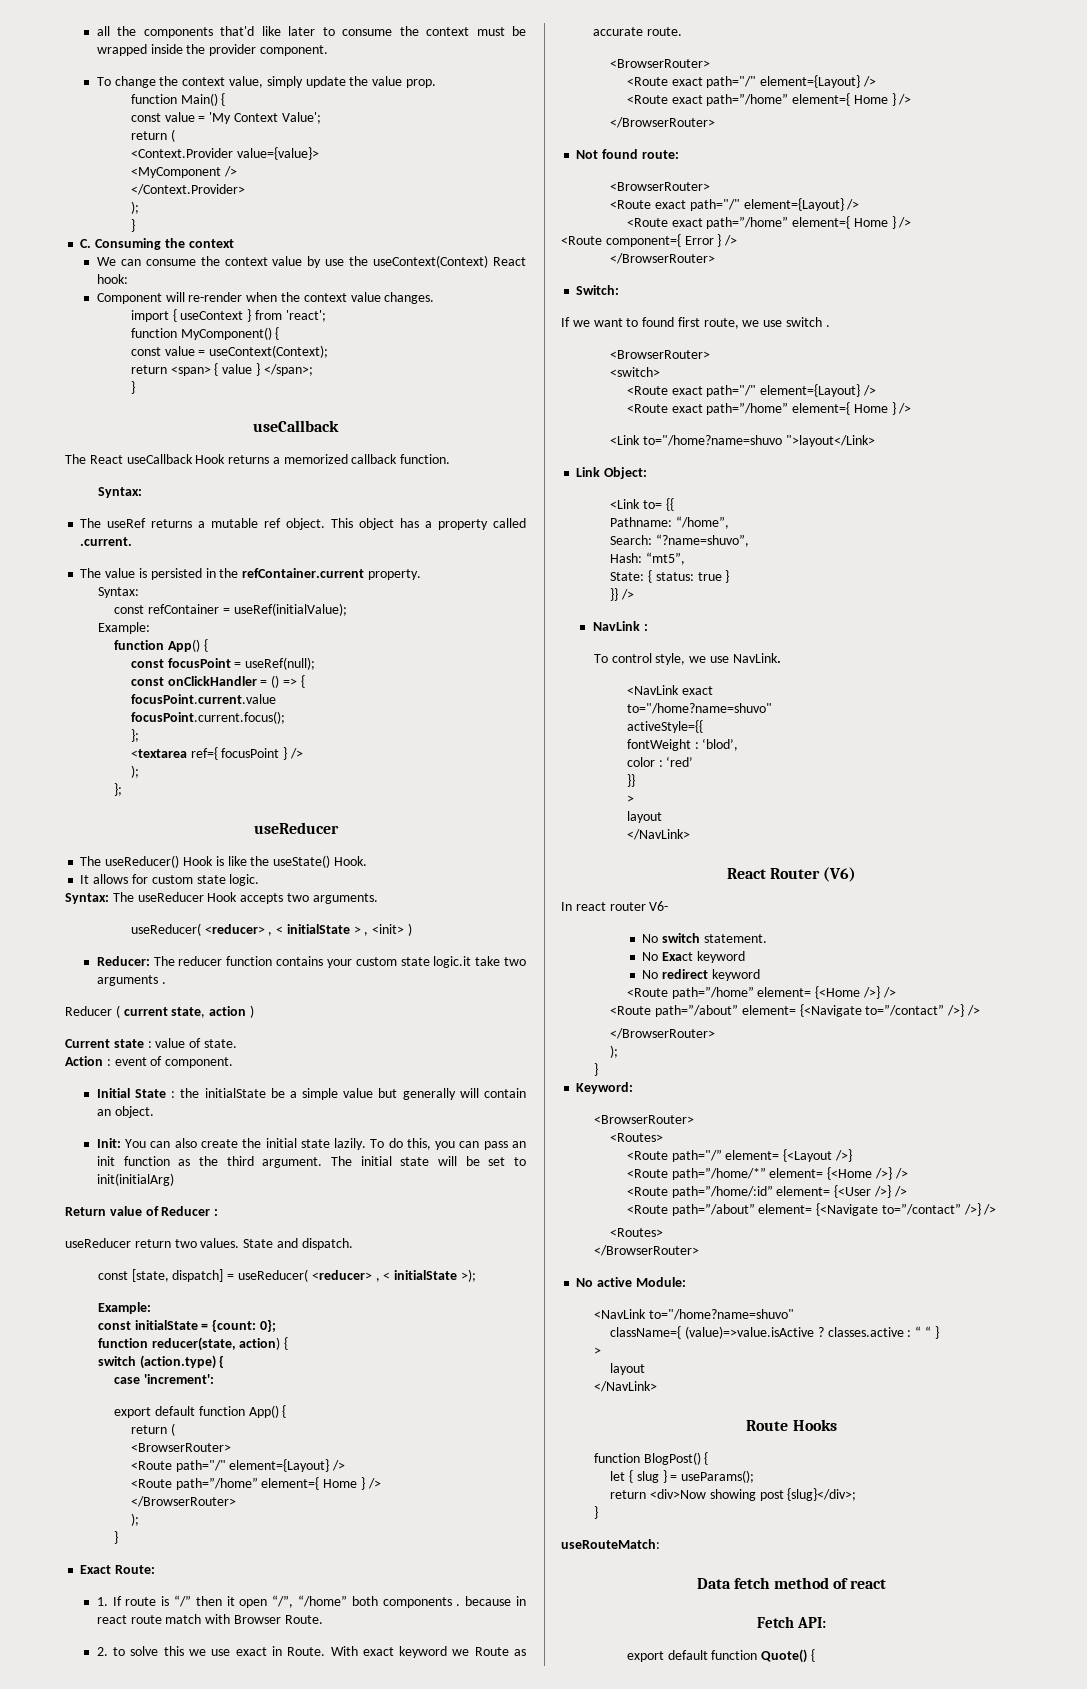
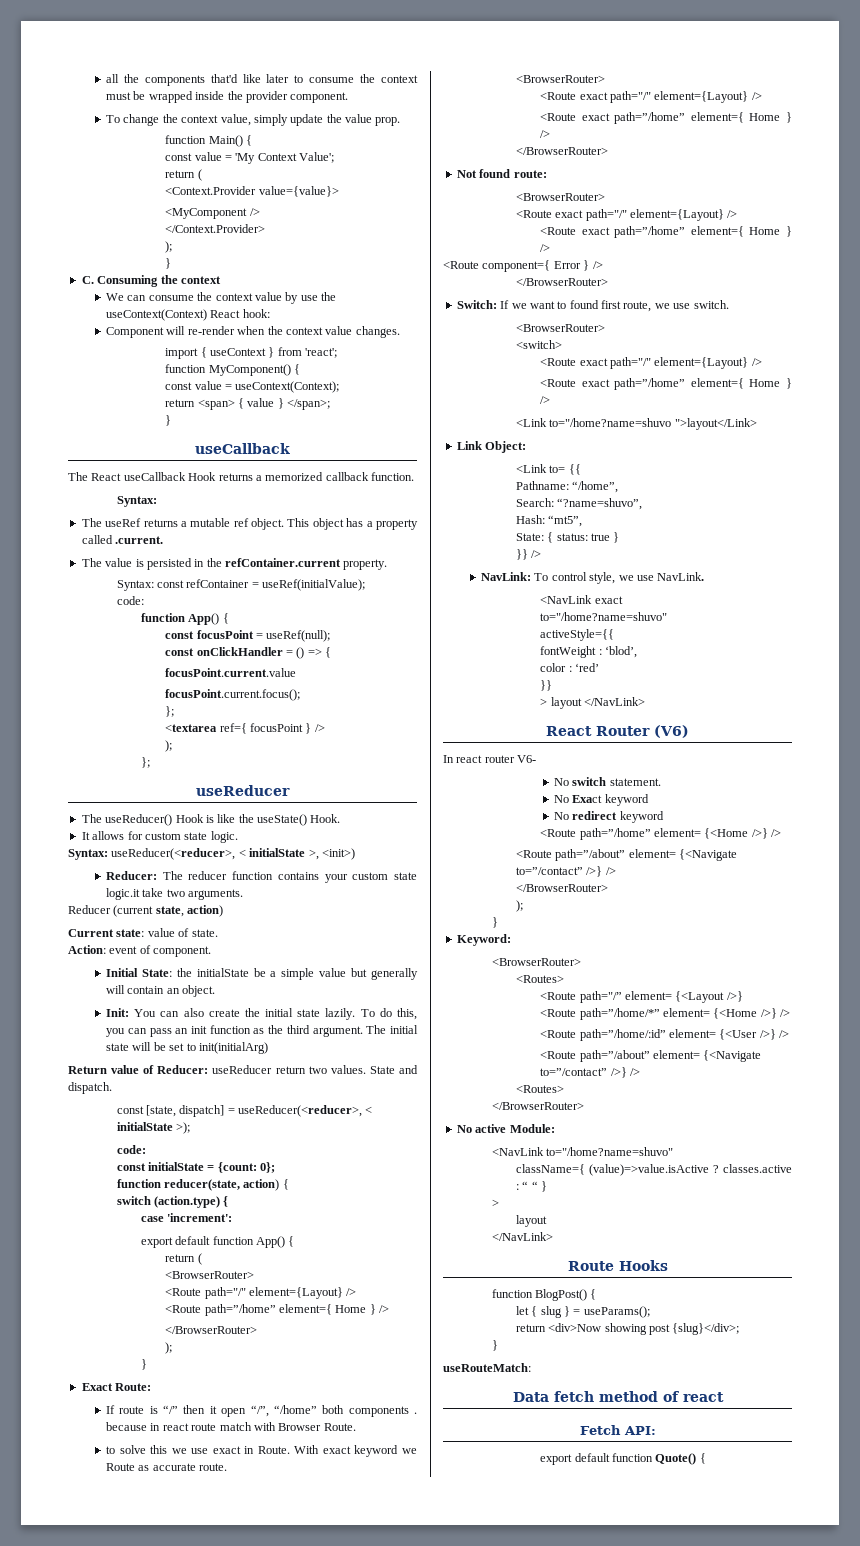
  The value is persisted in the refContainer.current property.
- Syntax:
- const refContainer = useRef(initialValue);
- Example:
+ Syntax: const refContainer = useRef(initialValue);
+ code:
- Syntax: The useReducer Hook accepts two arguments.
- useReducer( <reducer> , < initialState > , <init> )
+ Syntax: useReducer(<reducer>, < initialState >, <init>)
- Reducer: The reducer function contains your custom state logic.it take two arguments .
- Reducer ( current state, action )
+ Reducer: The reducer function contains your custom state logic.it take two arguments.
+ Reducer (current state, action)
- Current state : value of state.
+ Current state: value of state.
- Action : event of component.
+ Action: event of component.
- Initial State : the initialState be a simple value but generally will contain an object.
+ Initial State: the initialState be a simple value but generally will contain an object.
- Return value of Reducer :
- useReducer return two values.
+ Return value of Reducer: useReducer return two values.
- const [state, dispatch] = useReducer( <reducer> , < initialState >);
- Example:
+ const [state, dispatch] = useReducer(<reducer>, < initialState >);
+ code:
- 1. If route is “/” then it open “/”, “/home” both components . because in react route match with Browser Route.
+ If route is “/” then it open “/”, “/home” both components . because in react route match with Browser Route.
- 2. to solve this we use exact in Route.
+ to solve this we use exact in Route.
- Switch:
- If we want to found first route, we use switch .
+ Switch: If we want to found first route, we use switch.
- NavLink :
- To control style, we use NavLink.
+ NavLink: To control style, we use NavLink.
  color : ‘red’
  }}
- >
- layout
- </NavLink>
+ > layout </NavLink>

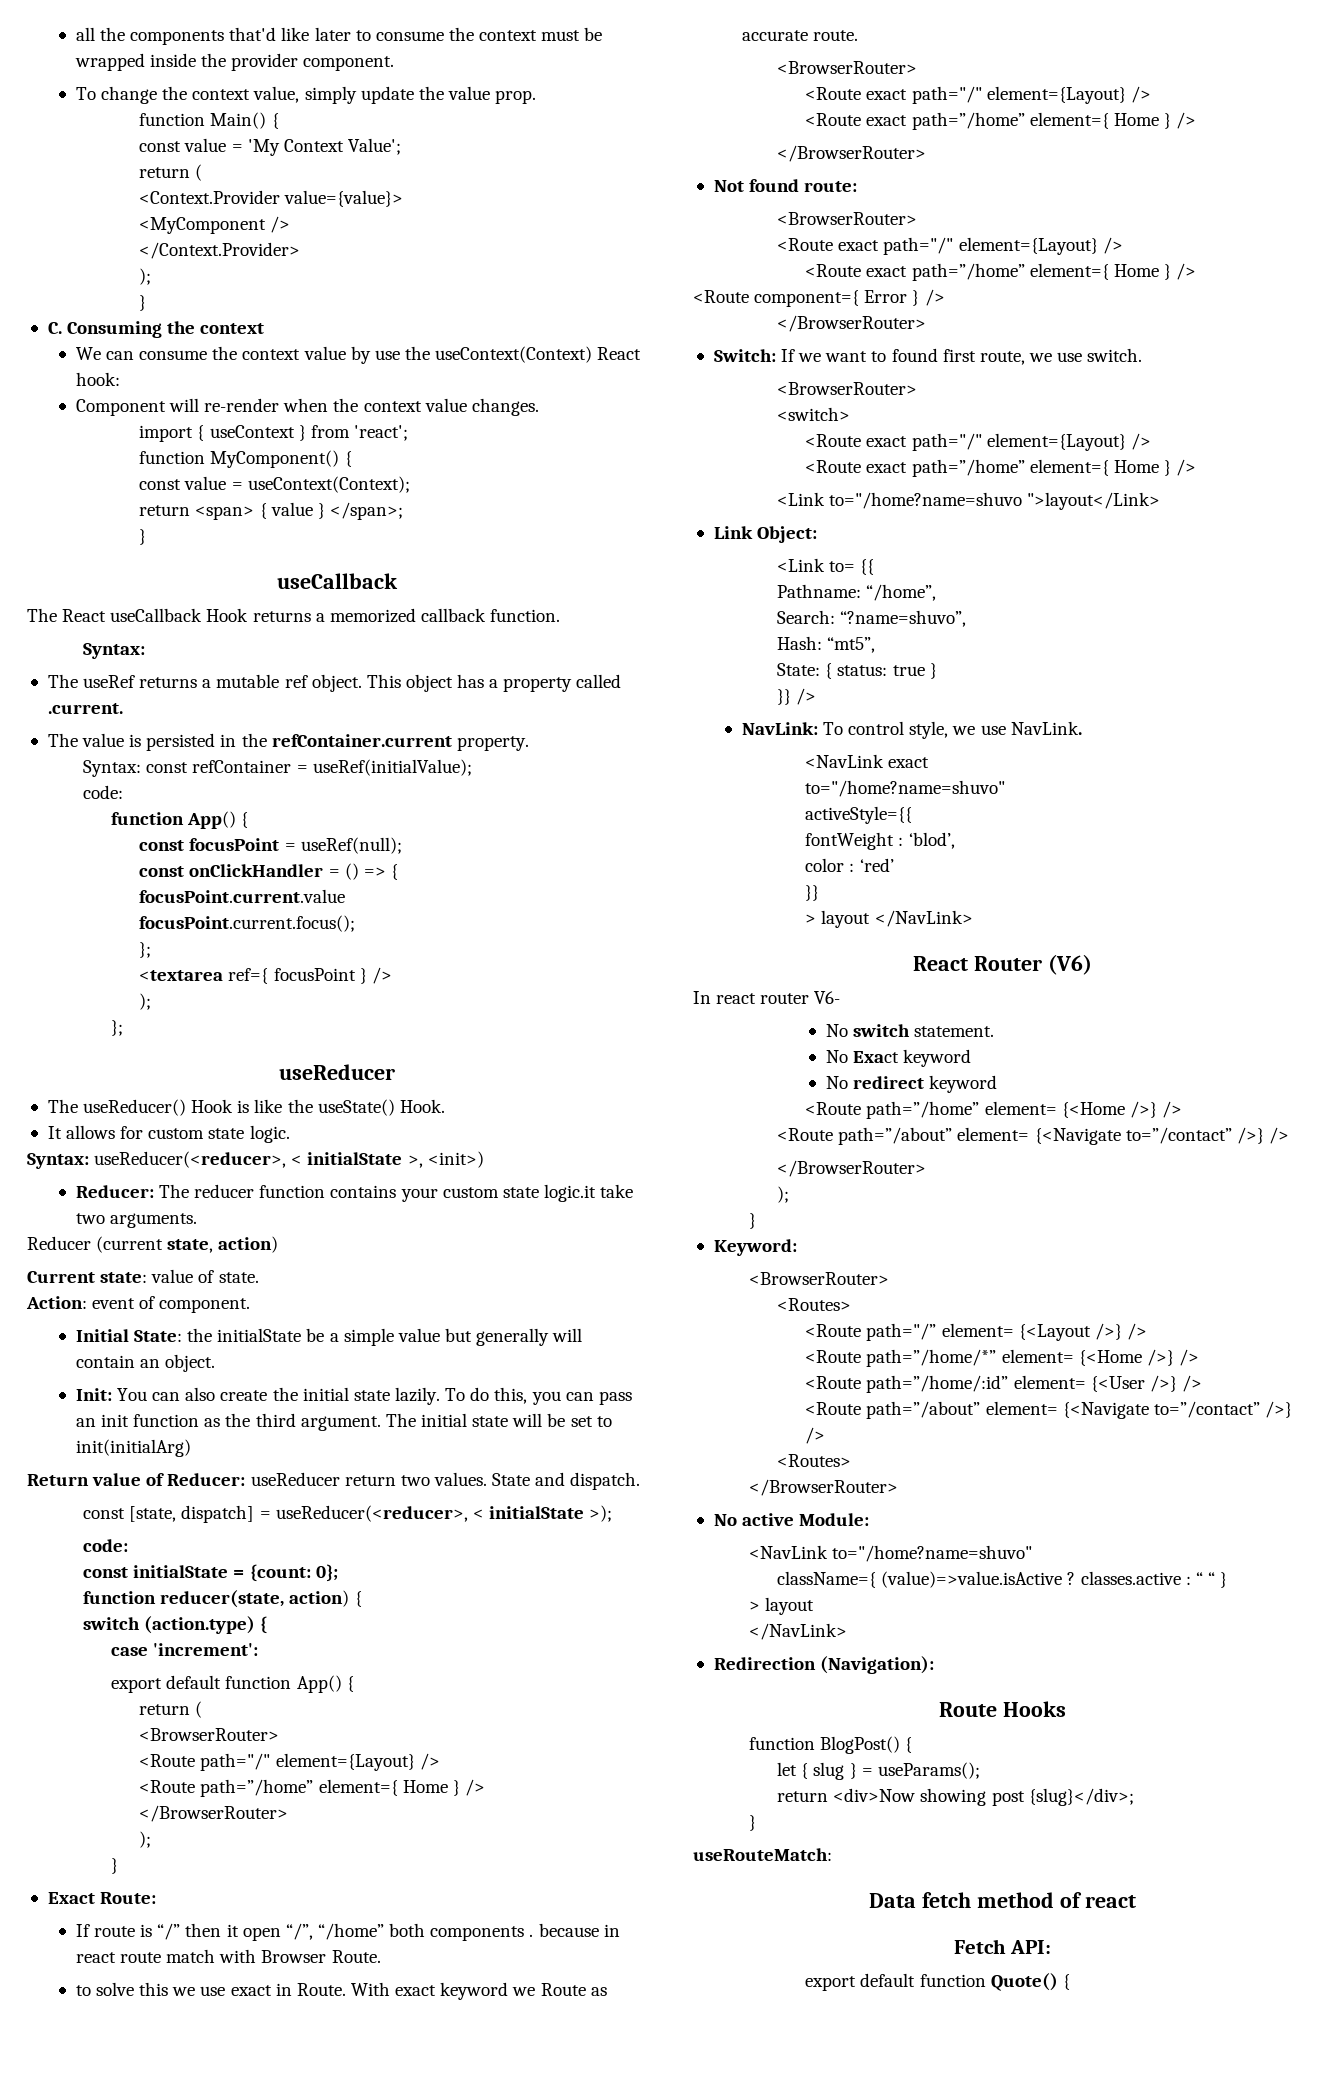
- <Route path="/” element= {<Layout />}
+ <Route path="/” element= {<Layout />} />
  className={ (value)=>value.isActive ? classes.active : “ “ }
- >
- layout
+ > layout
+ Redirection (Navigation):

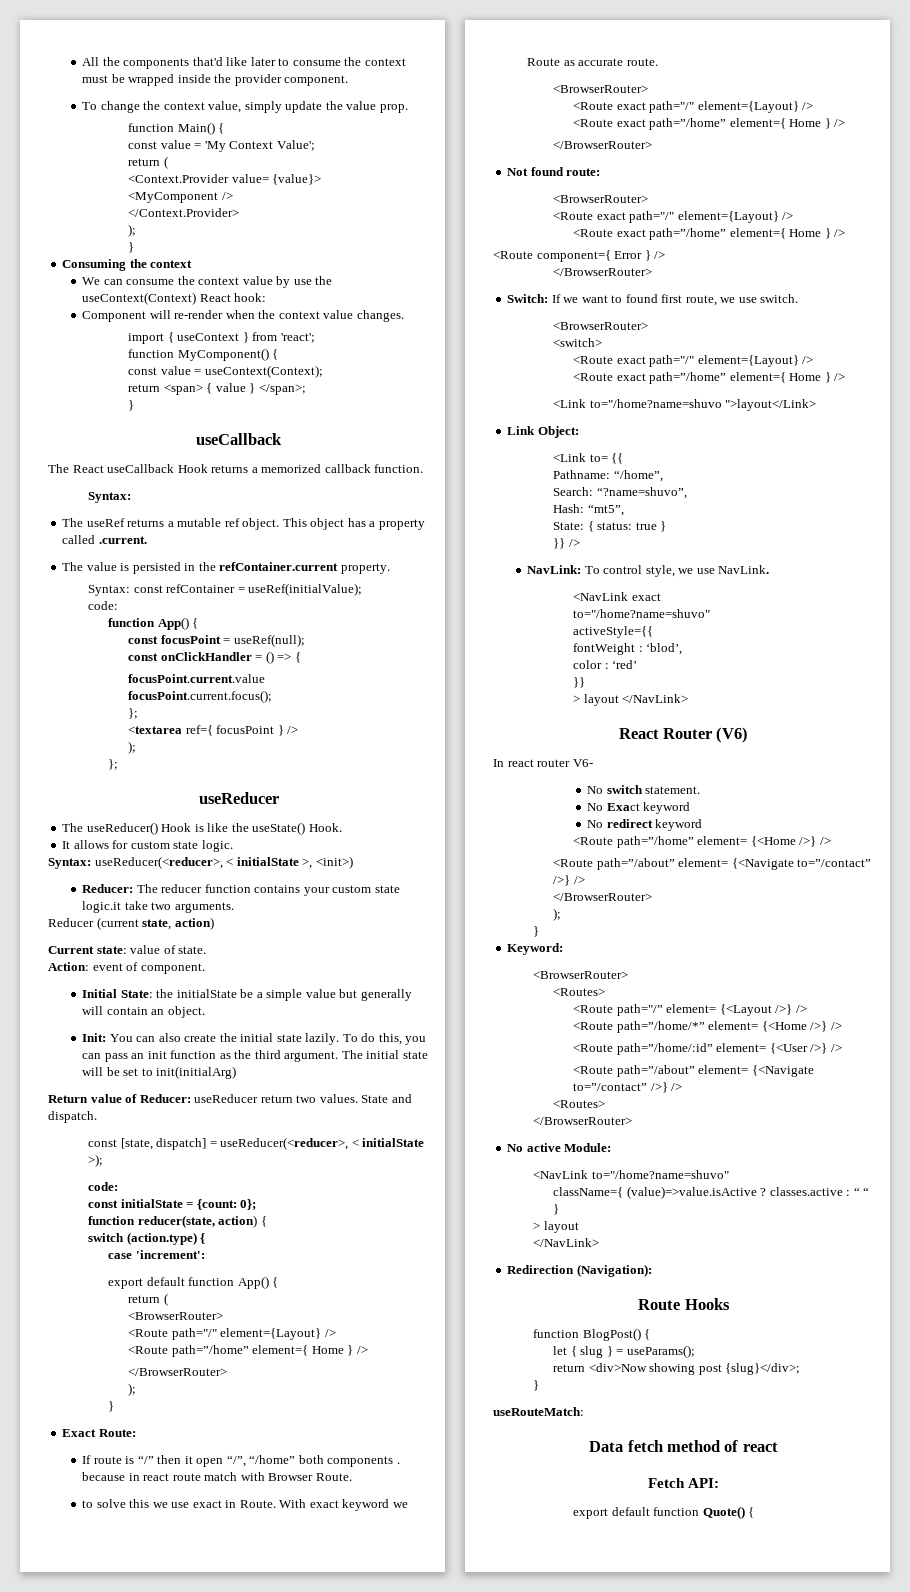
- all the components that'd like later to consume the context must be wrapped inside the provider component.
+ All the components that'd like later to consume the context must be wrapped inside the provider component.
- <Context.Provider value={value}>
+ <Context.Provider value= {value}>
- C. Consuming the context
+ Consuming the context

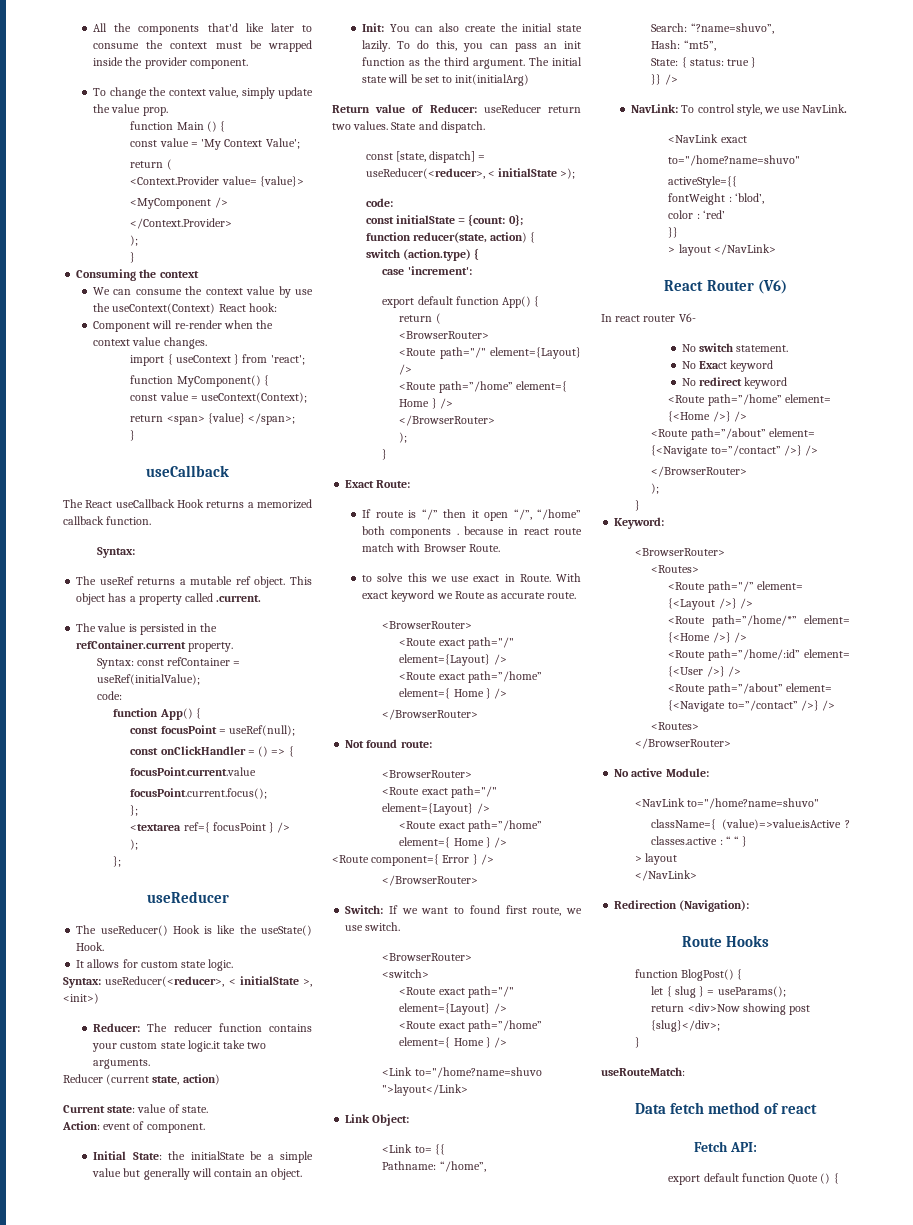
- function Main() {
+ function Main () {
- return <span> { value } </span>;
+ return <span> {value} </span>;
- export default function Quote() {
+ export default function Quote () {

